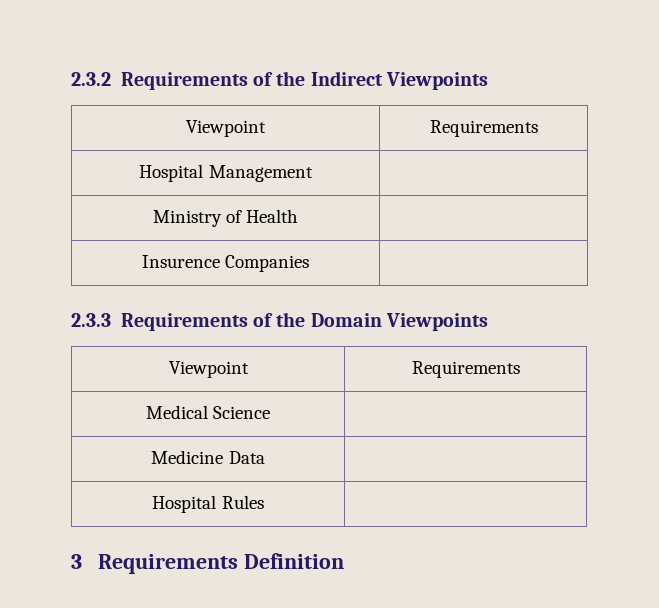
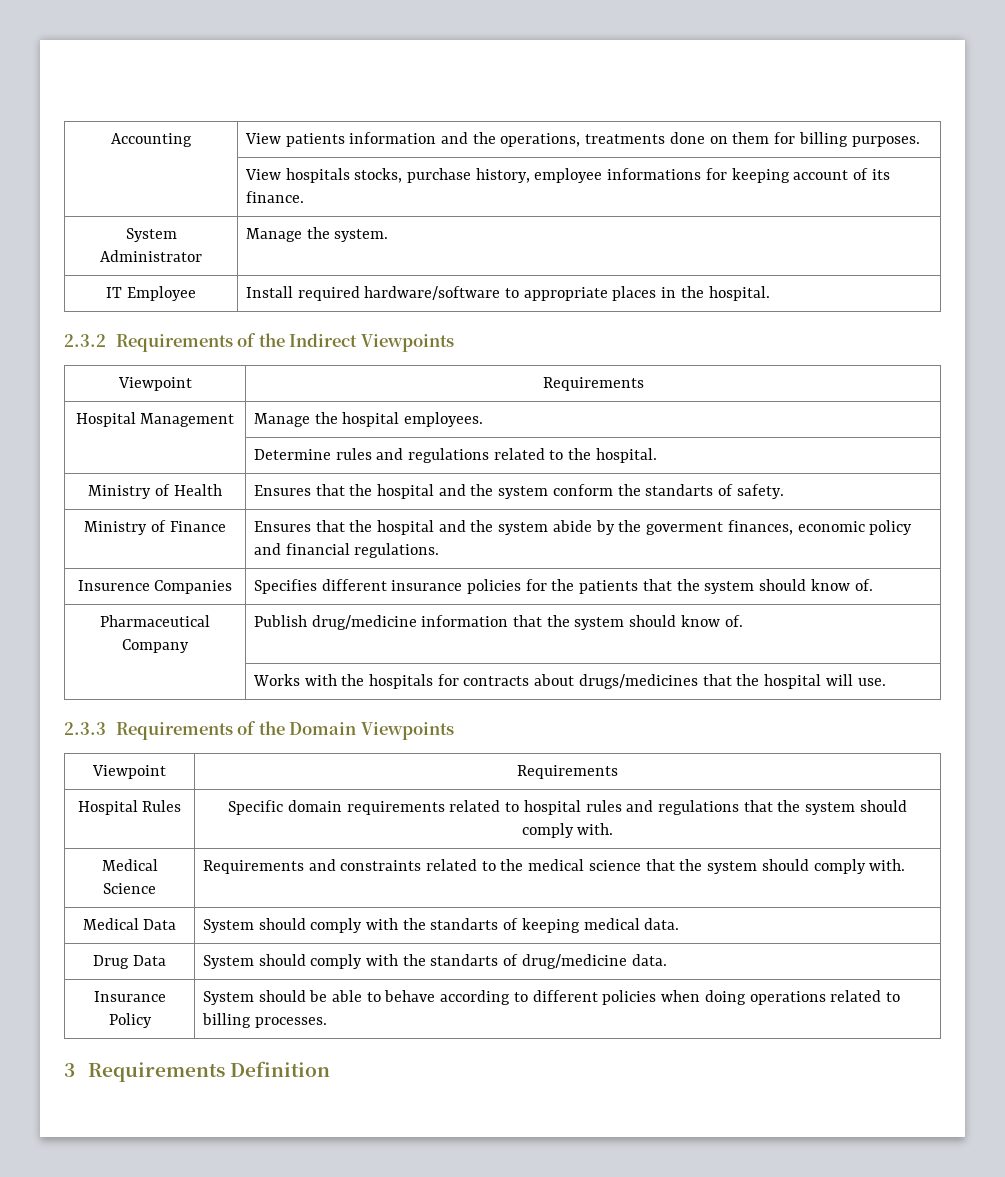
+ Accounting | View patients information and the operations, treatments done on them for billing purposes.
+ | View hospitals stocks, purchase history, employee informations for keeping account of its finance.
+ System Administrator | Manage the system.
+ IT Employee | Install required hardware/software to appropriate places in the hospital.
- Hospital Management |
- Ministry of Health |
- Insurence Companies |
+ Hospital Management | Manage the hospital employees.
+ | Determine rules and regulations related to the hospital.
+ Ministry of Health | Ensures that the hospital and the system conform the standarts of safety.
+ Ministry of Finance | Ensures that the hospital and the system abide by the goverment finances, economic policy and financial regulations.
+ Insurence Companies | Specifies different insurance policies for the patients that the system should know of.
+ Pharmaceutical Company | Publish drug/medicine information that the system should know of.
+ | Works with the hospitals for contracts about drugs/medicines that the hospital will use.
- Medical Science |
- Medicine Data |
- Hospital Rules |
+ Hospital Rules | Specific domain requirements related to hospital rules and regulations that the system should comply with.
+ Medical Science | Requirements and constraints related to the medical science that the system should comply with.
+ Medical Data | System should comply with the standarts of keeping medical data.
+ Drug Data | System should comply with the standarts of drug/medicine data.
+ Insurance Policy | System should be able to behave according to different policies when doing operations related to billing processes.

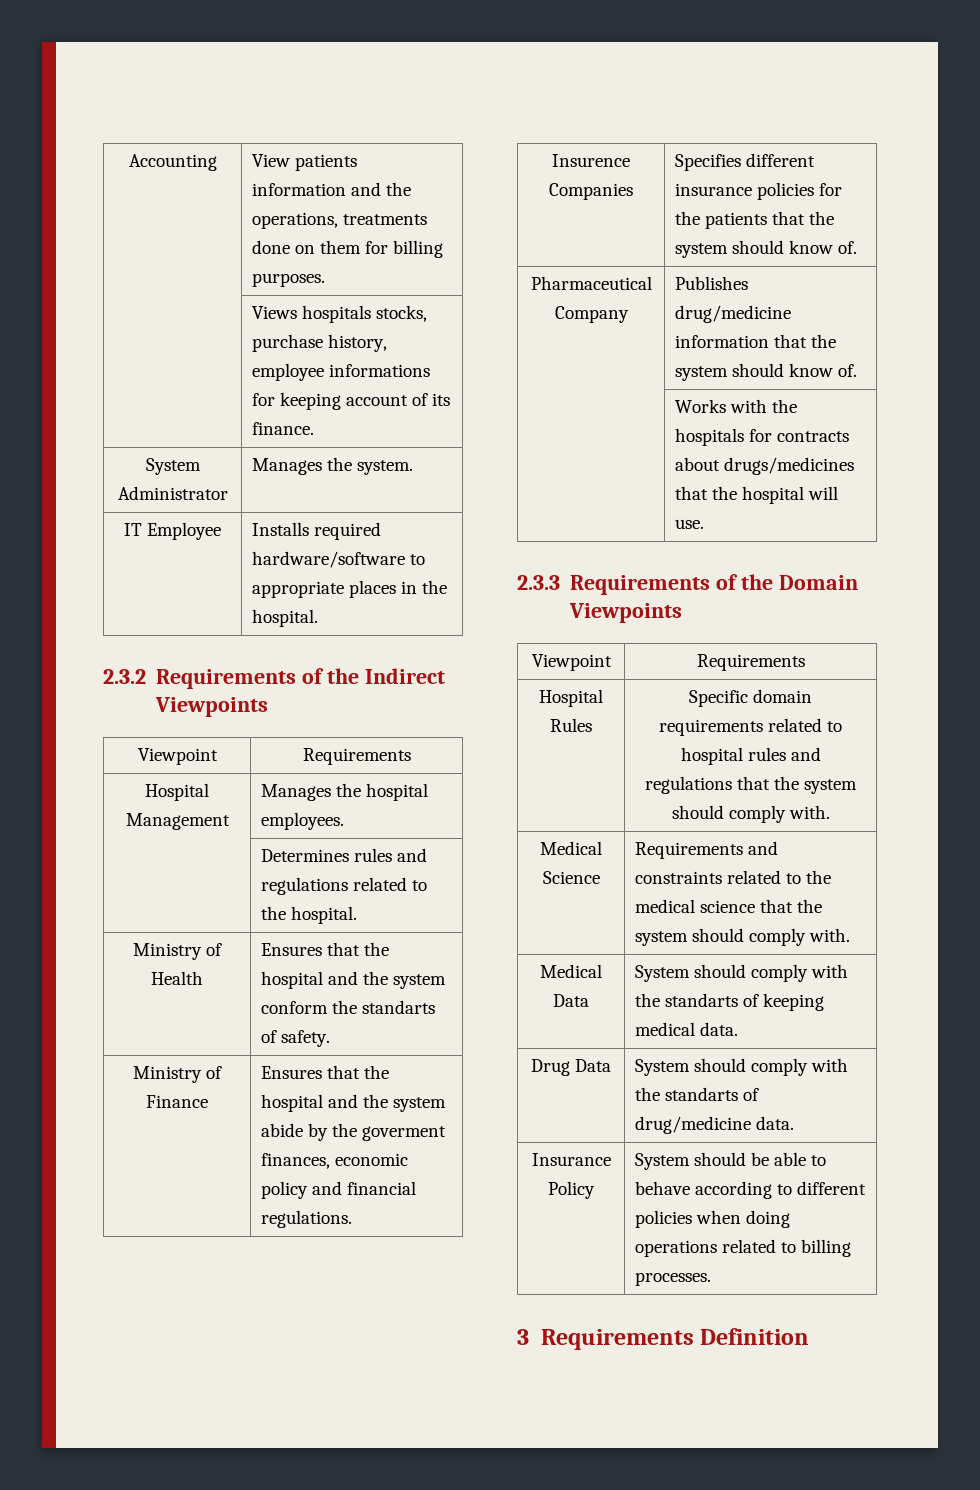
- | View hospitals stocks, purchase history, employee informations for keeping account of its finance.
+ | Views hospitals stocks, purchase history, employee informations for keeping account of its finance.
- System Administrator | Manage the system.
+ System Administrator | Manages the system.
- IT Employee | Install required hardware/software to appropriate places in the hospital.
+ IT Employee | Installs required hardware/software to appropriate places in the hospital.
- Hospital Management | Manage the hospital employees.
+ Hospital Management | Manages the hospital employees.
- | Determine rules and regulations related to the hospital.
+ | Determines rules and regulations related to the hospital.
- Pharmaceutical Company | Publish drug/medicine information that the system should know of.
+ Pharmaceutical Company | Publishes drug/medicine information that the system should know of.

